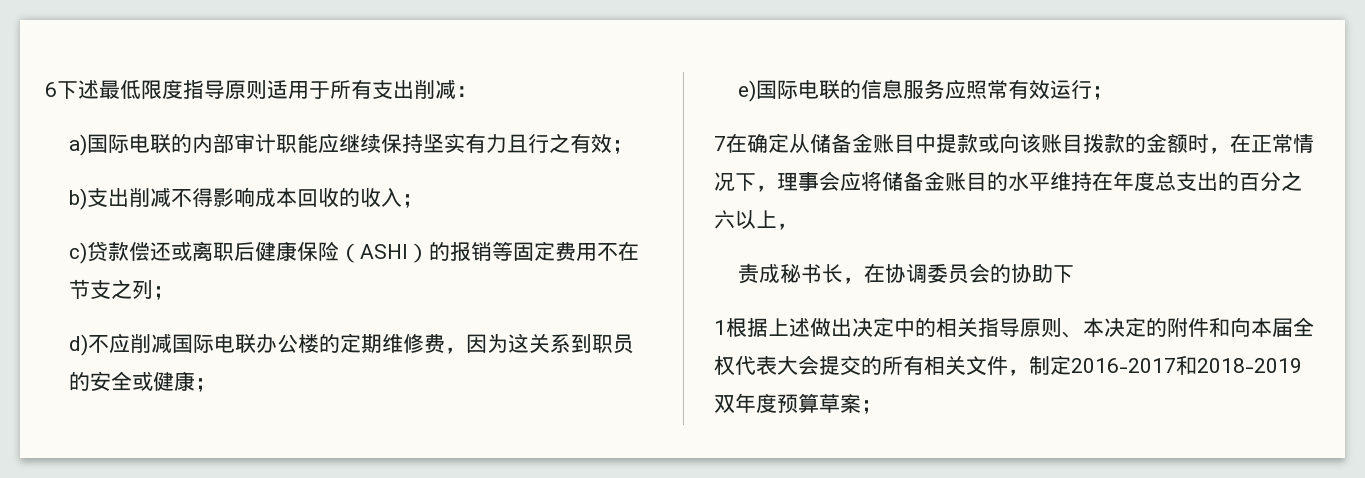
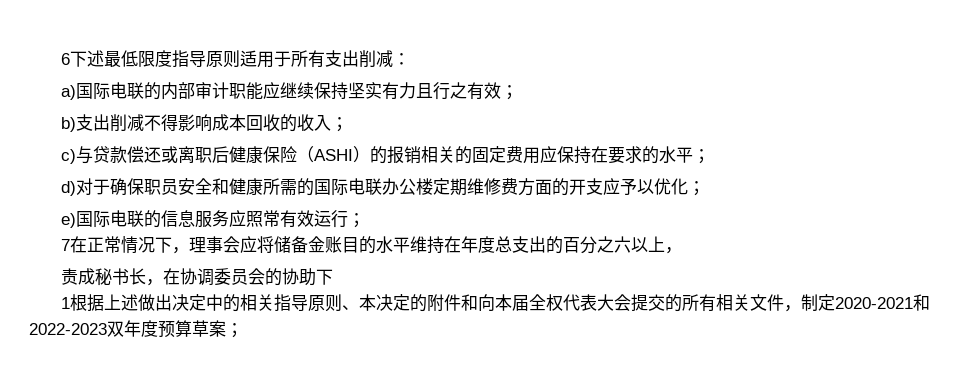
- c)贷款偿还或离职后健康保险（ASHI）的报销等固定费用不在节支之列；
- d)不应削减国际电联办公楼的定期维修费，因为这关系到职员的安全或健康；
+ c)与贷款偿还或离职后健康保险（ASHI）的报销相关的固定费用应保持在要求的水平；
+ d)对于确保职员安全和健康所需的国际电联办公楼定期维修费方面的开支应予以优化；
- 7在确定从储备金账目中提款或向该账目拨款的金额时，在正常情况下，理事会应将储备金账目的水平维持在年度总支出的百分之六以上，
+ 7在正常情况下，理事会应将储备金账目的水平维持在年度总支出的百分之六以上，
- 1根据上述做出决定中的相关指导原则、本决定的附件和向本届全权代表大会提交的所有相关文件，制定2016-2017和2018-2019双年度预算草案；
+ 1根据上述做出决定中的相关指导原则、本决定的附件和向本届全权代表大会提交的所有相关文件，制定2020-2021和2022-2023双年度预算草案；

